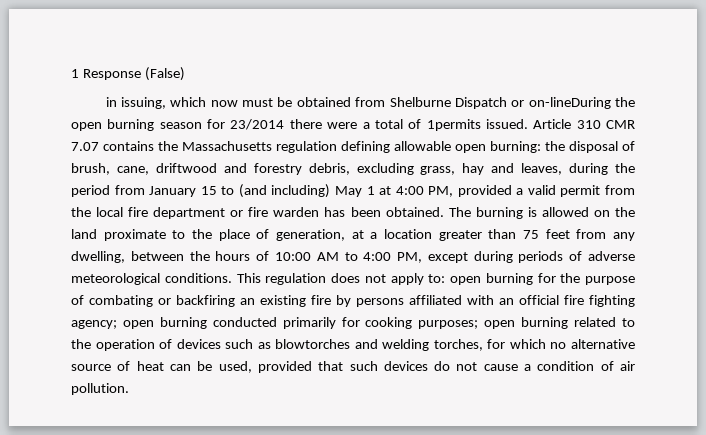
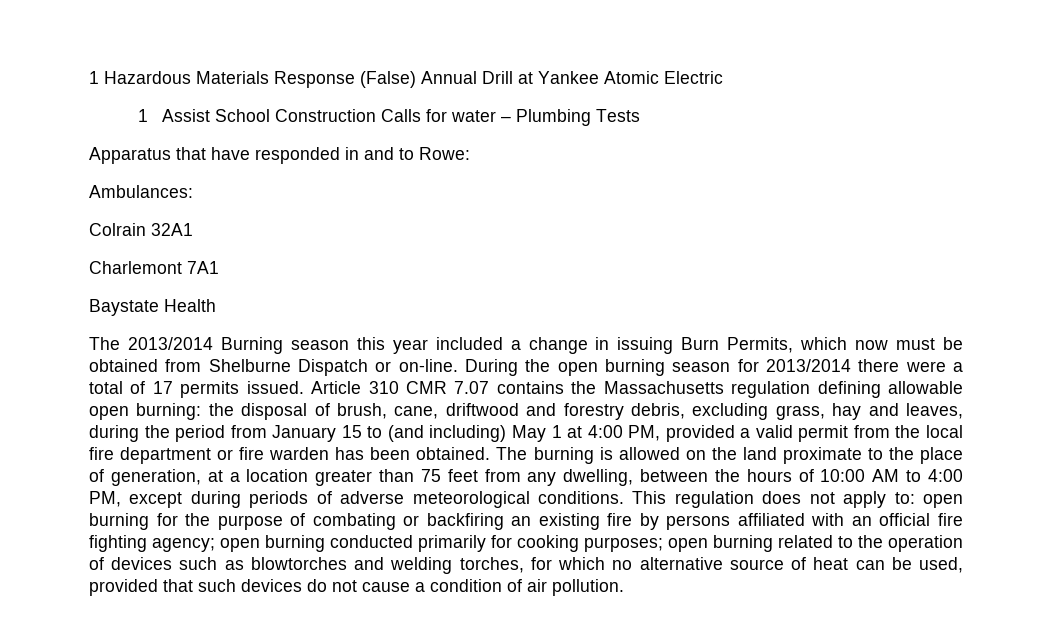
- 1 Response (False)
- in issuing, which now must be obtained from Shelburne Dispatch or on-lineDuring the open burning season for 23/2014 there were a total of 1permits issued.
+ 1 Hazardous Materials Response (False) Annual Drill at Yankee Atomic Electric
+ 1 Assist School Construction Calls for water – Plumbing Tests
+ Apparatus that have responded in and to Rowe:
+ Ambulances:
+ Colrain 32A1
+ Charlemont 7A1
+ Baystate Health
+ The 2013/2014 Burning season this year included a change in issuing Burn Permits, which now must be obtained from Shelburne Dispatch or on-line. During the open burning season for 2013/2014 there were a total of 17 permits issued.

